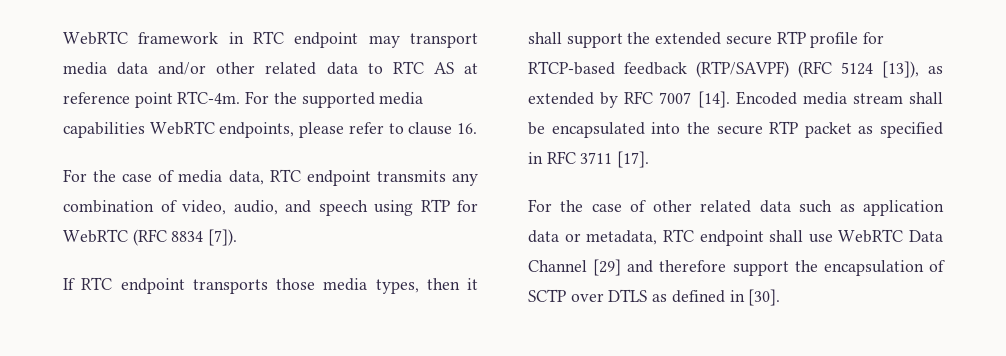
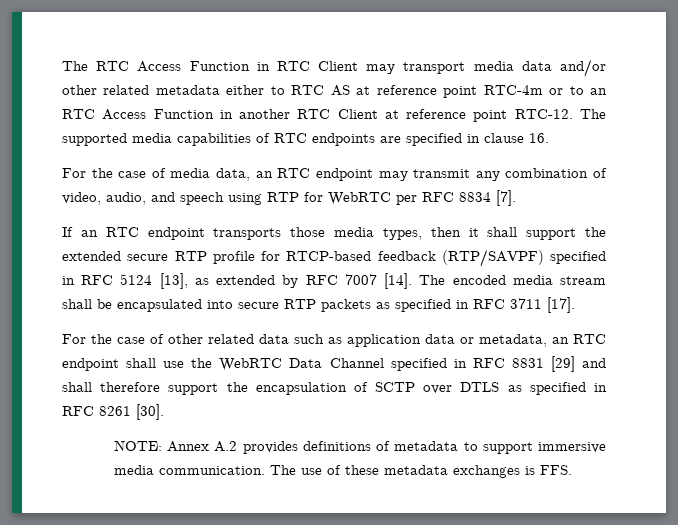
- WebRTC framework in RTC endpoint may transport media data and/or other related data to RTC AS at reference point RTC-4m. For the supported media capabilities WebRTC endpoints, please refer to clause 16.
+ The RTC Access Function in RTC Client may transport media data and/or other related metadata either to RTC AS at reference point RTC-4m or to an RTC Access Function in another RTC Client at reference point RTC-12. The supported media capabilities of RTC endpoints are specified in clause 16.
- For the case of media data, RTC endpoint transmits any combination of video, audio, and speech using RTP for WebRTC (RFC 8834 [7]).
+ For the case of media data, an RTC endpoint may transmit any combination of video, audio, and speech using RTP for WebRTC per RFC 8834 [7].
- If RTC endpoint transports those media types, then it shall support the extended secure RTP profile for RTCP-based feedback (RTP/SAVPF) (RFC 5124 [13]), as extended by RFC 7007 [14].
+ If an RTC endpoint transports those media types, then it shall support the extended secure RTP profile for RTCP-based feedback (RTP/SAVPF) specified in RFC 5124 [13], as extended by RFC 7007 [14].
- Encoded media stream shall be encapsulated into the secure RTP packet as specified in RFC 3711 [17].
+ The encoded media stream shall be encapsulated into secure RTP packets as specified in RFC 3711 [17].
- For the case of other related data such as application data or metadata, RTC endpoint shall use WebRTC Data Channel [29] and therefore support the encapsulation of SCTP over DTLS as defined in [30].
+ For the case of other related data such as application data or metadata, an RTC endpoint shall use the WebRTC Data Channel specified in RFC 8831 [29] and shall therefore support the encapsulation of SCTP over DTLS as specified in RFC 8261 [30].
+ NOTE: Annex A.2 provides definitions of metadata to support immersive media communication. The use of these metadata exchanges is FFS.

